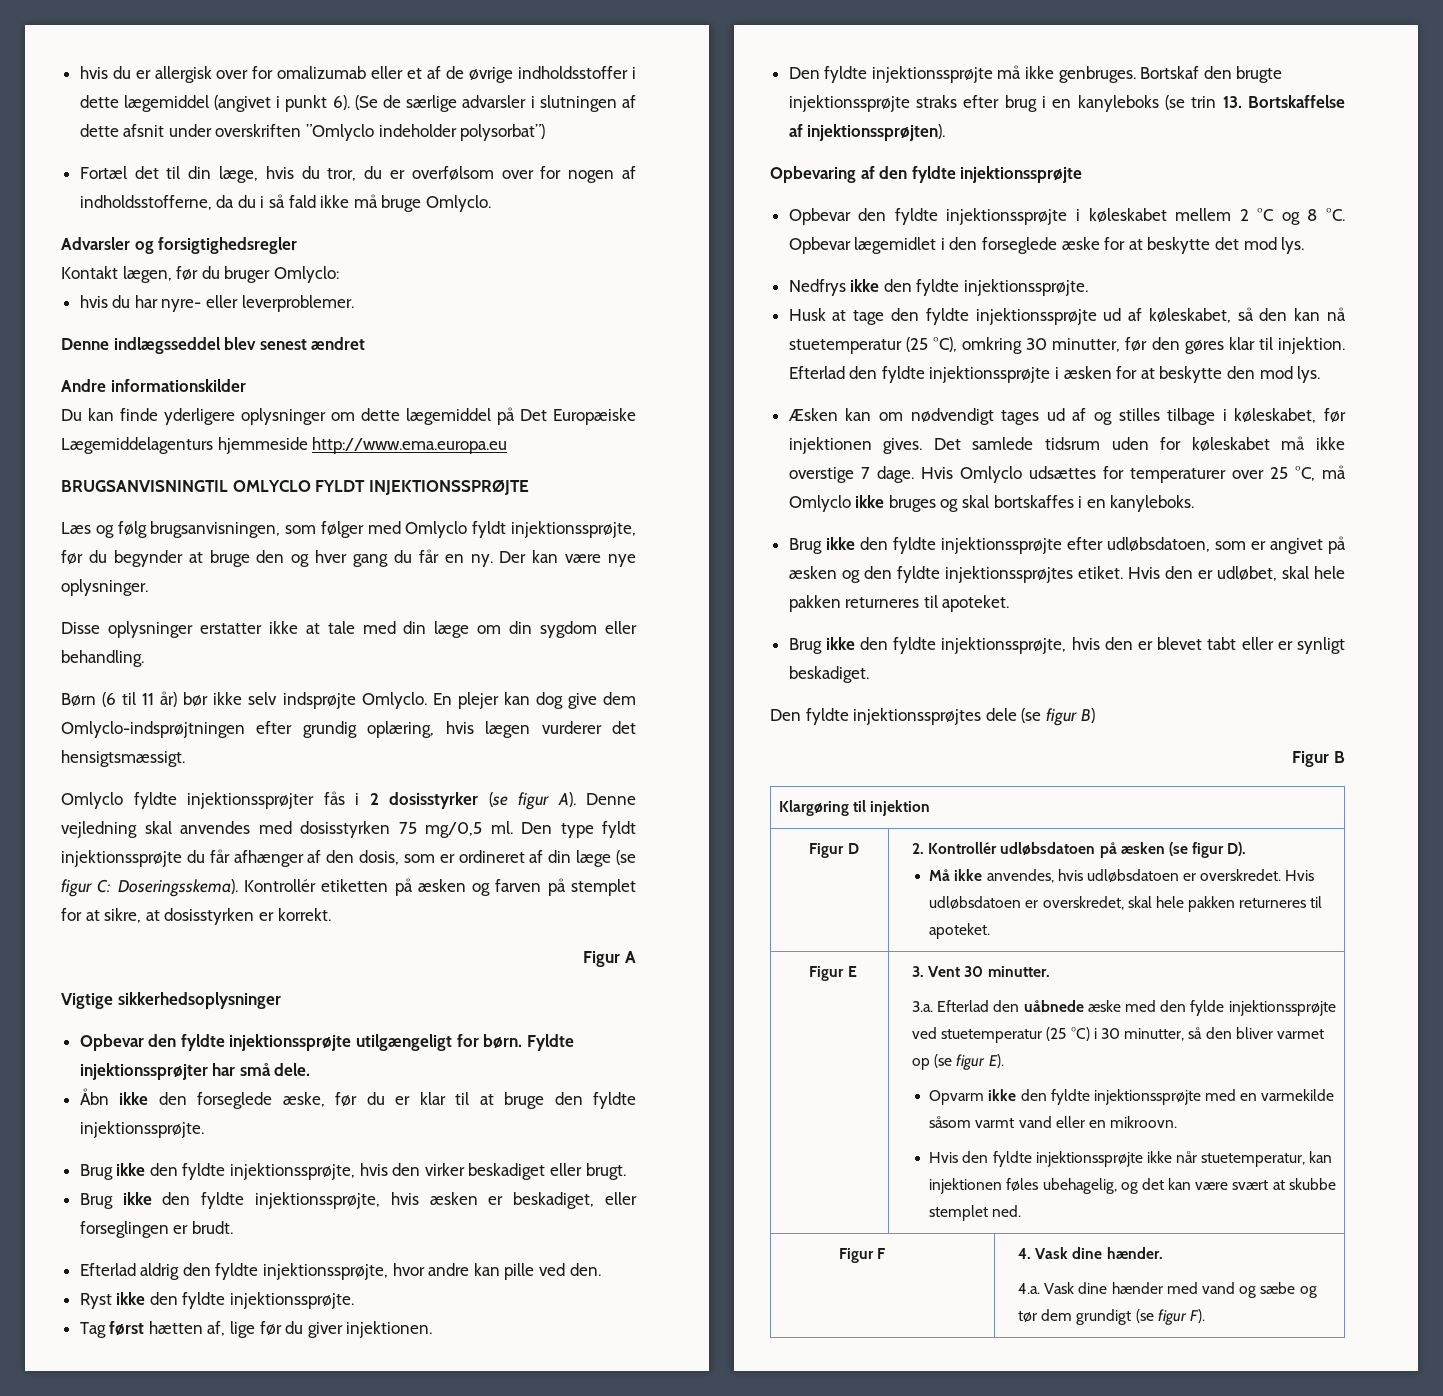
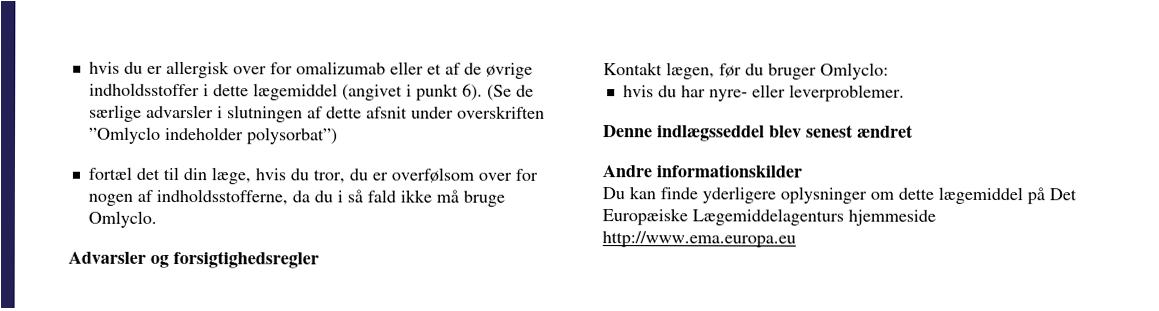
- Fortæl det til din læge, hvis du tror, du er overfølsom over for nogen af indholdsstofferne, da du i så fald ikke må bruge Omlyclo.
+ fortæl det til din læge, hvis du tror, du er overfølsom over for nogen af indholdsstofferne, da du i så fald ikke må bruge Omlyclo.
- BRUGSANVISNINGTIL OMLYCLO FYLDT INJEKTIONSSPRØJTE
- Læs og følg brugsanvisningen, som følger med Omlyclo fyldt injektionssprøjte, før du begynder at bruge den og hver gang du får en ny. Der kan være nye oplysninger.
- Disse oplysninger erstatter ikke at tale med din læge om din sygdom eller behandling.
- Børn (6 til 11 år) bør ikke selv indsprøjte Omlyclo. En plejer kan dog give dem Omlyclo-indsprøjtningen efter grundig oplæring, hvis lægen vurderer det hensigtsmæssigt.
- Omlyclo fyldte injektionssprøjter fås i 2 dosisstyrker (se figur A). Denne vejledning skal anvendes med dosisstyrken 75 mg/0,5 ml. Den type fyldt injektionssprøjte du får afhænger af den dosis, som er ordineret af din læge (se figur C: Doseringsskema). Kontrollér etiketten på æsken og farven på stemplet for at sikre, at dosisstyrken er korrekt.
- Figur A
- Vigtige sikkerhedsoplysninger
- Opbevar den fyldte injektionssprøjte utilgængeligt for børn. Fyldte injektionssprøjter har små dele.
- Åbn ikke den forseglede æske, før du er klar til at bruge den fyldte injektionssprøjte.
- Brug ikke den fyldte injektionssprøjte, hvis den virker beskadiget eller brugt.
- Brug ikke den fyldte injektionssprøjte, hvis æsken er beskadiget, eller forseglingen er brudt.
- Efterlad aldrig den fyldte injektionssprøjte, hvor andre kan pille ved den.
- Ryst ikke den fyldte injektionssprøjte.
- Tag først hætten af, lige før du giver injektionen.
- Den fyldte injektionssprøjte må ikke genbruges. Bortskaf den brugte injektionssprøjte straks efter brug i en kanyleboks (se trin 13. Bortskaffelse af injektionssprøjten).
- Opbevaring af den fyldte injektionssprøjte
- Opbevar den fyldte injektionssprøjte i køleskabet mellem 2 °C og 8 °C. Opbevar lægemidlet i den forseglede æske for at beskytte det mod lys.
- Nedfrys ikke den fyldte injektionssprøjte.
- Husk at tage den fyldte injektionssprøjte ud af køleskabet, så den kan nå stuetemperatur (25 °C), omkring 30 minutter, før den gøres klar til injektion. Efterlad den fyldte injektionssprøjte i æsken for at beskytte den mod lys.
- Æsken kan om nødvendigt tages ud af og stilles tilbage i køleskabet, før injektionen gives. Det samlede tidsrum uden for køleskabet må ikke overstige 7 dage. Hvis Omlyclo udsættes for temperaturer over 25 °C, må Omlyclo ikke bruges og skal bortskaffes i en kanyleboks.
- Brug ikke den fyldte injektionssprøjte efter udløbsdatoen, som er angivet på æsken og den fyldte injektionssprøjtes etiket. Hvis den er udløbet, skal hele pakken returneres til apoteket.
- Brug ikke den fyldte injektionssprøjte, hvis den er blevet tabt eller er synligt beskadiget.
- Den fyldte injektionssprøjtes dele (se figur B)
- Figur B
- Klargøring til injektion
- Figur D | 2. Kontrollér udløbsdatoen på æsken (se figur D).
- Må ikke anvendes, hvis udløbsdatoen er overskredet. Hvis udløbsdatoen er overskredet, skal hele pakken returneres til apoteket.
- Figur E | 3. Vent 30 minutter.
- 3.a. Efterlad den uåbnede æske med den fylde injektionssprøjte ved stuetemperatur (25 °C) i 30 minutter, så den bliver varmet op (se figur E).
- Opvarm ikke den fyldte injektionssprøjte med en varmekilde såsom varmt vand eller en mikroovn.
- Hvis den fyldte injektionssprøjte ikke når stuetemperatur, kan injektionen føles ubehagelig, og det kan være svært at skubbe stemplet ned.
- Figur F | 4. Vask dine hænder.
- 4.a. Vask dine hænder med vand og sæbe og tør dem grundigt (se figur F).

